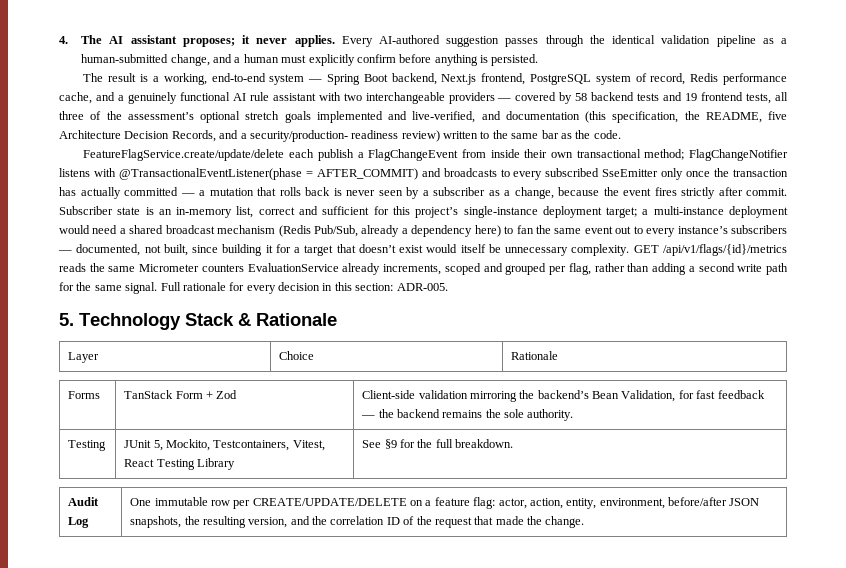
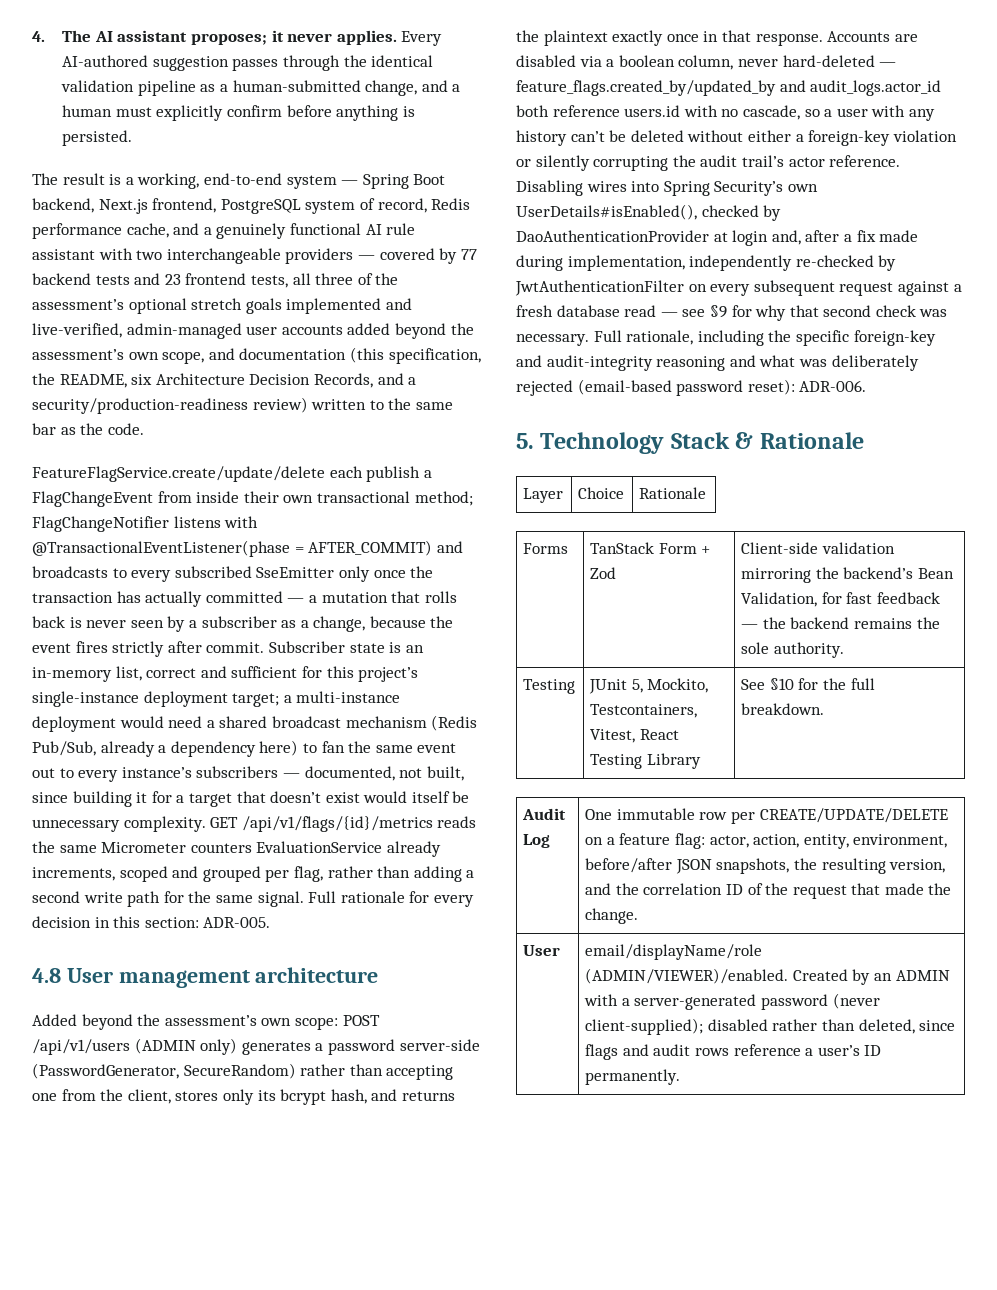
- The result is a working, end-to-end system — Spring Boot backend, Next.js frontend, PostgreSQL system of record, Redis performance cache, and a genuinely functional AI rule assistant with two interchangeable providers — covered by 58 backend tests and 19 frontend tests, all three of the assessment’s optional stretch goals implemented and live-verified, and documentation (this specification, the README, five Architecture Decision Records, and a security/production- readiness review) written to the same bar as the code.
+ The result is a working, end-to-end system — Spring Boot backend, Next.js frontend, PostgreSQL system of record, Redis performance cache, and a genuinely functional AI rule assistant with two interchangeable providers — covered by 77 backend tests and 23 frontend tests, all three of the assessment’s optional stretch goals implemented and live-verified, admin-managed user accounts added beyond the assessment’s own scope, and documentation (this specification, the README, six Architecture Decision Records, and a security/production-readiness review) written to the same bar as the code.
+ 4.8 User management architecture
+ Added beyond the assessment’s own scope: POST /api/v1/users (ADMIN only) generates a password server-side (PasswordGenerator, SecureRandom) rather than accepting one from the client, stores only its bcrypt hash, and returns the plaintext exactly once in that response. Accounts are disabled via a boolean column, never hard-deleted — feature_flags.created_by/updated_by and audit_logs.actor_id both reference users.id with no cascade, so a user with any history can’t be deleted without either a foreign-key violation or silently corrupting the audit trail’s actor reference. Disabling wires into Spring Security’s own UserDetails#isEnabled(), checked by DaoAuthenticationProvider at login and, after a fix made during implementation, independently re-checked by JwtAuthenticationFilter on every subsequent request against a fresh database read — see §9 for why that second check was necessary. Full rationale, including the specific foreign-key and audit-integrity reasoning and what was deliberately rejected (email-based password reset): ADR-006.
- Testing | JUnit 5, Mockito, Testcontainers, Vitest, React Testing Library | See §9 for the full breakdown.
+ Testing | JUnit 5, Mockito, Testcontainers, Vitest, React Testing Library | See §10 for the full breakdown.
+ User | email/displayName/role (ADMIN/VIEWER)/enabled. Created by an ADMIN with a server-generated password (never client-supplied); disabled rather than deleted, since flags and audit rows reference a user’s ID permanently.

